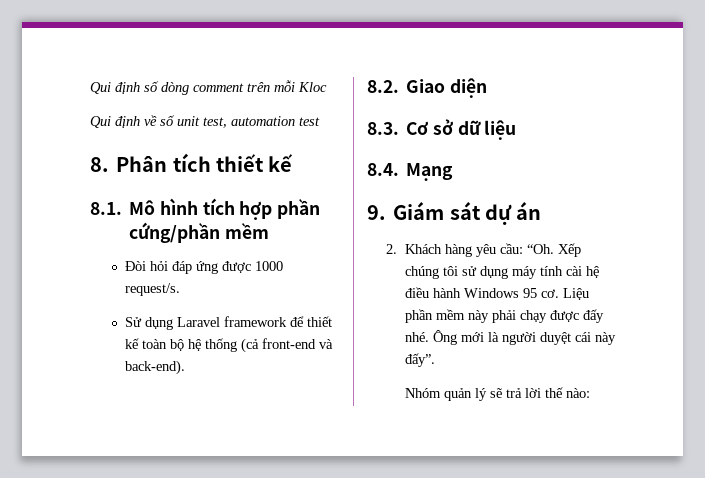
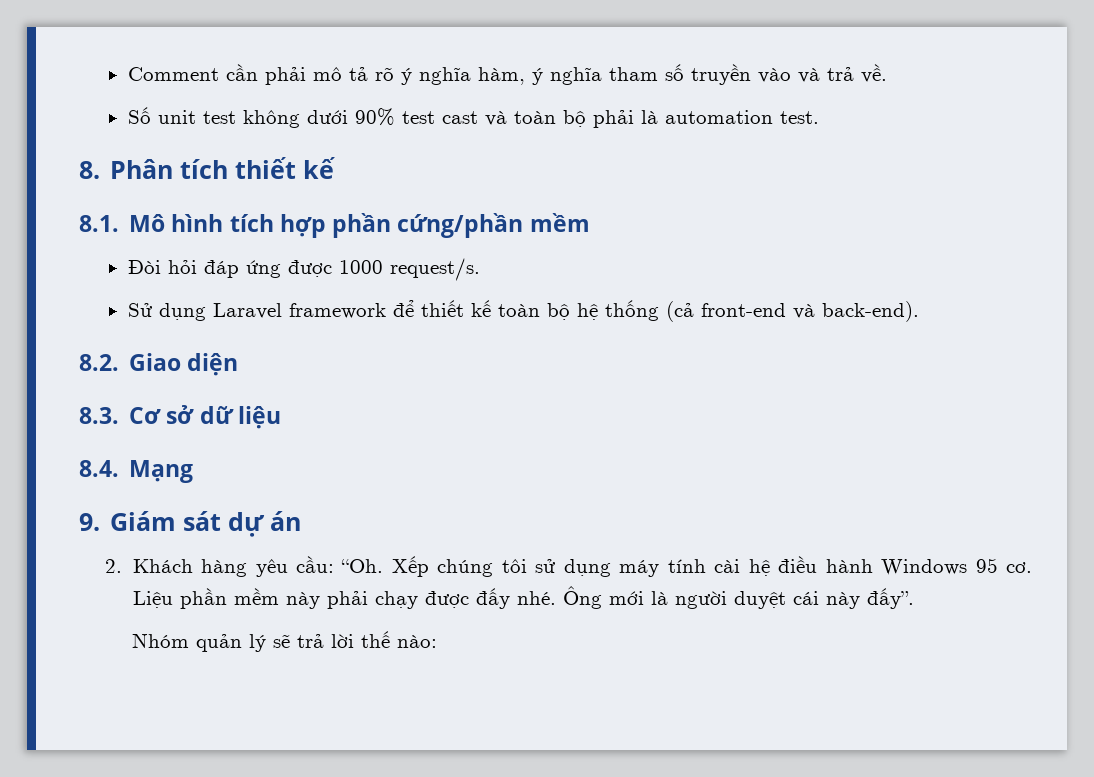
- Qui định số dòng comment trên mỗi Kloc
- Qui định về số unit test, automation test
+ Comment cần phải mô tả rõ ý nghĩa hàm, ý nghĩa tham số truyền vào và trả về.
+ Số unit test không dưới 90% test cast và toàn bộ phải là automation test.

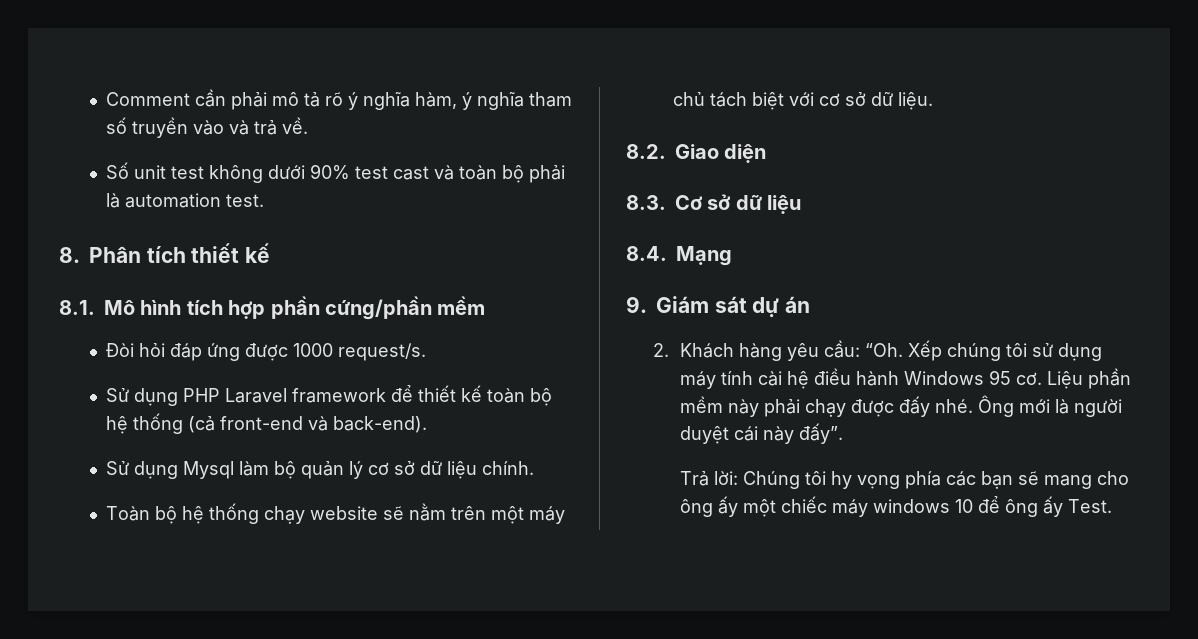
- Sử dụng Laravel framework để thiết kế toàn bộ hệ thống (cả front-end và back-end).
+ Sử dụng PHP Laravel framework để thiết kế toàn bộ hệ thống (cả front-end và back-end).
+ Sử dụng Mysql làm bộ quản lý cơ sở dữ liệu chính.
+ Toàn bộ hệ thống chạy website sẽ nằm trên một máy chủ tách biệt với cơ sở dữ liệu.
- Nhóm quản lý sẽ trả lời thế nào:
+ Trả lời: Chúng tôi hy vọng phía các bạn sẽ mang cho ông ấy một chiếc máy windows 10 để ông ấy Test.

